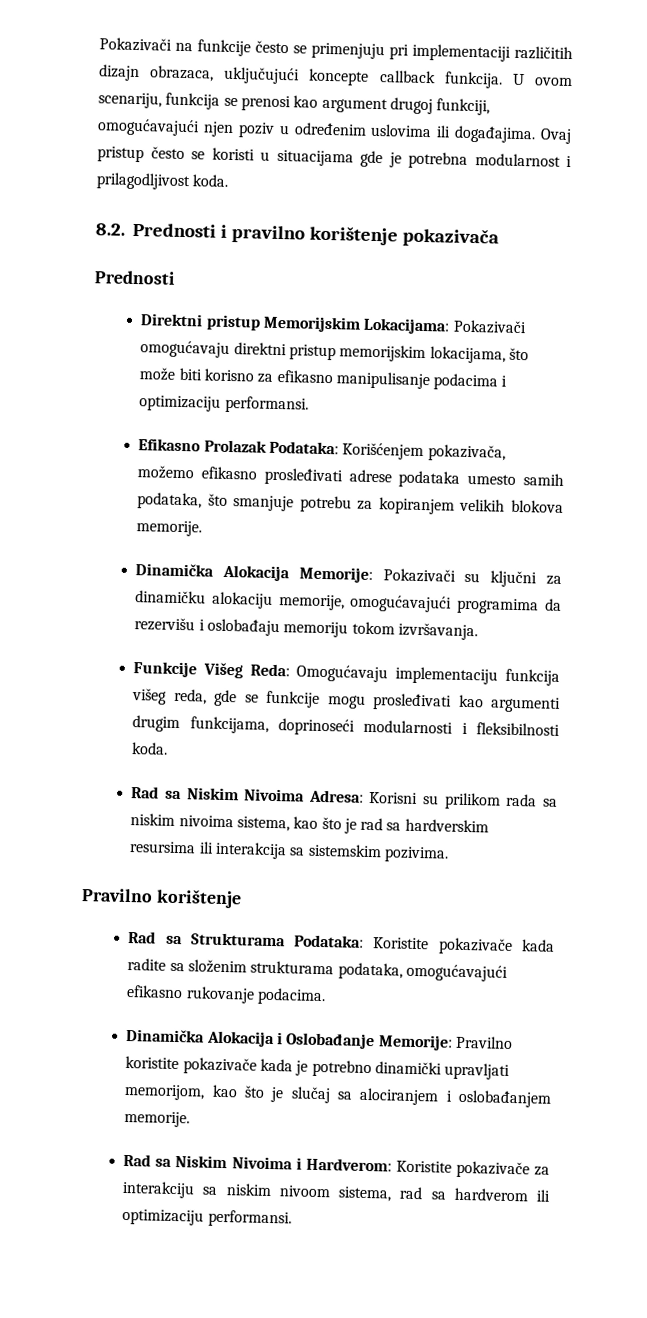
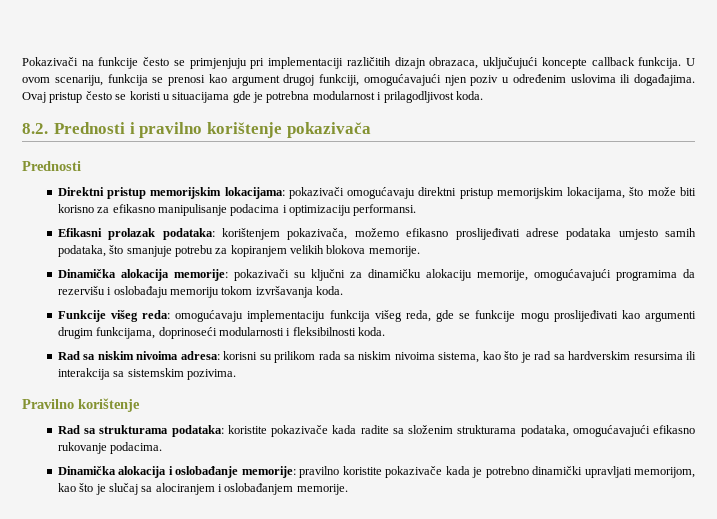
- Pokazivači na funkcije često se primenjuju pri implementaciji različitih dizajn obrazaca, uključujući koncepte callback funkcija.
+ Pokazivači na funkcije često se primjenjuju pri implementaciji različitih dizajn obrazaca, uključujući koncepte callback funkcija.
- Direktni pristup Memorijskim Lokacijama: Pokazivači omogućavaju direktni pristup memorijskim lokacijama, što može biti korisno za efikasno manipulisanje podacima i optimizaciju performansi.
+ Direktni pristup memorijskim lokacijama: pokazivači omogućavaju direktni pristup memorijskim lokacijama, što može biti korisno za efikasno manipulisanje podacima i optimizaciju performansi.
- Efikasno Prolazak Podataka: Korišćenjem pokazivača, možemo efikasno prosleđivati adrese podataka umesto samih podataka, što smanjuje potrebu za kopiranjem velikih blokova memorije.
+ Efikasni prolazak podataka: korištenjem pokazivača, možemo efikasno proslijeđivati adrese podataka umjesto samih podataka, što smanjuje potrebu za kopiranjem velikih blokova memorije.
- Dinamička Alokacija Memorije: Pokazivači su ključni za dinamičku alokaciju memorije, omogućavajući programima da rezervišu i oslobađaju memoriju tokom izvršavanja.
+ Dinamička alokacija memorije: pokazivači su ključni za dinamičku alokaciju memorije, omogućavajući programima da rezervišu i oslobađaju memoriju tokom izvršavanja koda.
- Funkcije Višeg Reda: Omogućavaju implementaciju funkcija višeg reda, gde se funkcije mogu prosleđivati kao argumenti drugim funkcijama, doprinoseći modularnosti i fleksibilnosti koda.
+ Funkcije višeg reda: omogućavaju implementaciju funkcija višeg reda, gde se funkcije mogu proslijeđivati kao argumenti drugim funkcijama, doprinoseći modularnosti i fleksibilnosti koda.
- Rad sa Niskim Nivoima Adresa: Korisni su prilikom rada sa niskim nivoima sistema, kao što je rad sa hardverskim resursima ili interakcija sa sistemskim pozivima.
+ Rad sa niskim nivoima adresa: korisni su prilikom rada sa niskim nivoima sistema, kao što je rad sa hardverskim resursima ili interakcija sa sistemskim pozivima.
- Rad sa Strukturama Podataka: Koristite pokazivače kada radite sa složenim strukturama podataka, omogućavajući efikasno rukovanje podacima.
+ Rad sa strukturama podataka: koristite pokazivače kada radite sa složenim strukturama podataka, omogućavajući efikasno rukovanje podacima.
- Dinamička Alokacija i Oslobađanje Memorije: Pravilno koristite pokazivače kada je potrebno dinamički upravljati memorijom, kao što je slučaj sa alociranjem i oslobađanjem memorije.
+ Dinamička alokacija i oslobađanje memorije: pravilno koristite pokazivače kada je potrebno dinamički upravljati memorijom, kao što je slučaj sa alociranjem i oslobađanjem memorije.
- Rad sa Niskim Nivoima i Hardverom: Koristite pokazivače za interakciju sa niskim nivoom sistema, rad sa hardverom ili optimizaciju performansi.

